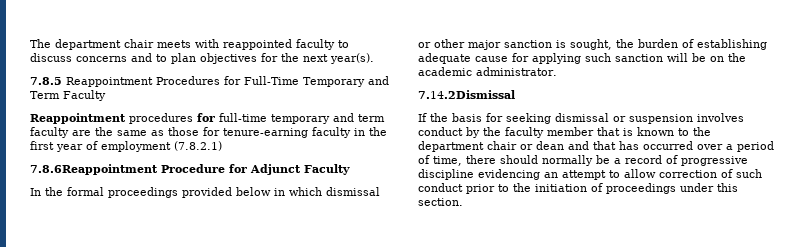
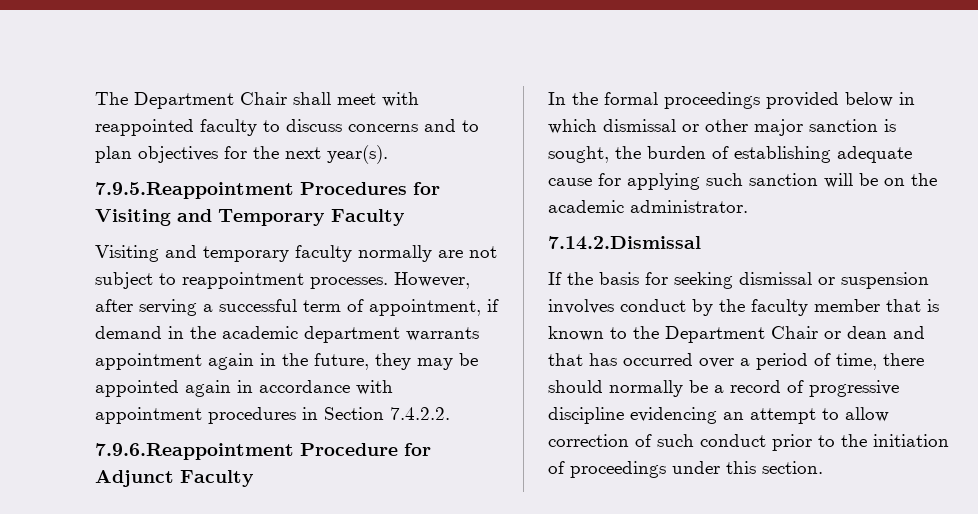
- The department chair meets with reappointed faculty to discuss concerns and to plan objectives for the next year(s).
+ The Department Chair shall meet with reappointed faculty to discuss concerns and to plan objectives for the next year(s).
- 7.8.5 Reappointment Procedures for Full-Time Temporary and Term Faculty
- Reappointment procedures for full-time temporary and term faculty are the same as those for tenure-earning faculty in the first year of employment (7.8.2.1)
- 7.8.6Reappointment Procedure for Adjunct Faculty
+ 7.9.5.Reappointment Procedures for Visiting and Temporary Faculty
+ Visiting and temporary faculty normally are not subject to reappointment processes. However, after serving a successful term of appointment, if demand in the academic department warrants appointment again in the future, they may be appointed again in accordance with appointment procedures in Section 7.4.2.2.
+ 7.9.6.Reappointment Procedure for Adjunct Faculty
- 7.14.2Dismissal
+ 7.14.2.Dismissal
- If the basis for seeking dismissal or suspension involves conduct by the faculty member that is known to the department chair or dean and that has occurred over a period of time, there should normally be a record of progressive discipline evidencing an attempt to allow correction of such conduct prior to the initiation of proceedings under this section.
+ If the basis for seeking dismissal or suspension involves conduct by the faculty member that is known to the Department Chair or dean and that has occurred over a period of time, there should normally be a record of progressive discipline evidencing an attempt to allow correction of such conduct prior to the initiation of proceedings under this section.

